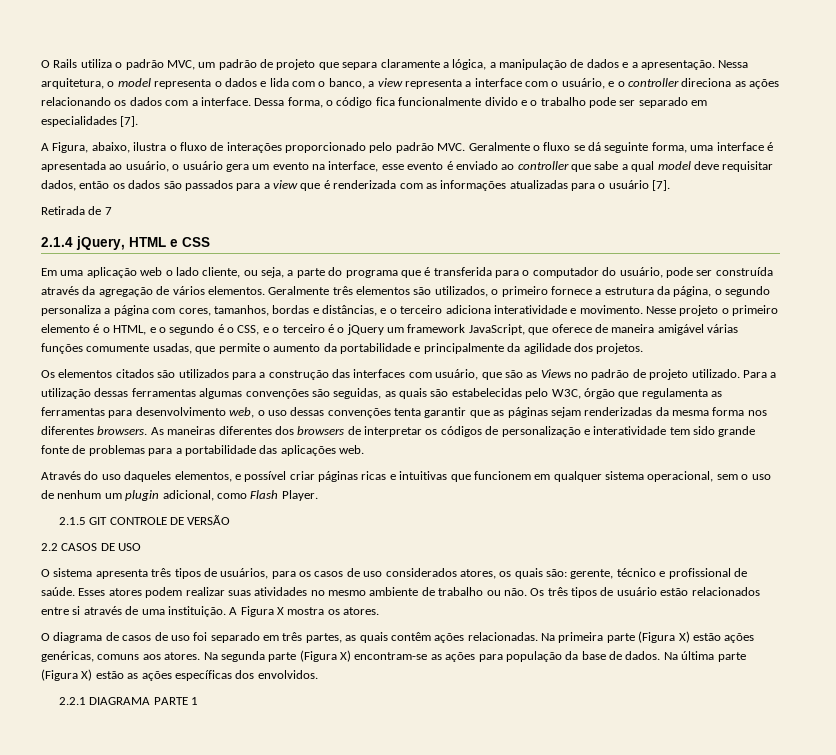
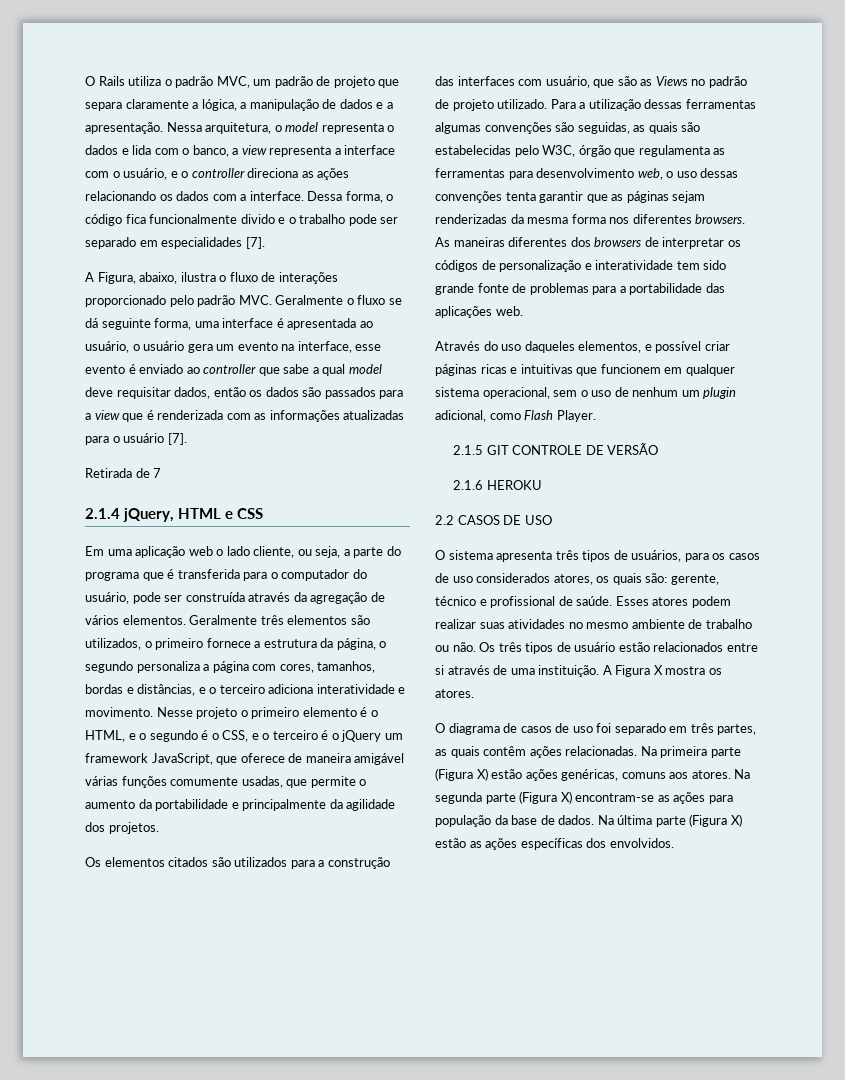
+ 2.1.6 HEROKU
- 2.2.1 DIAGRAMA PARTE 1

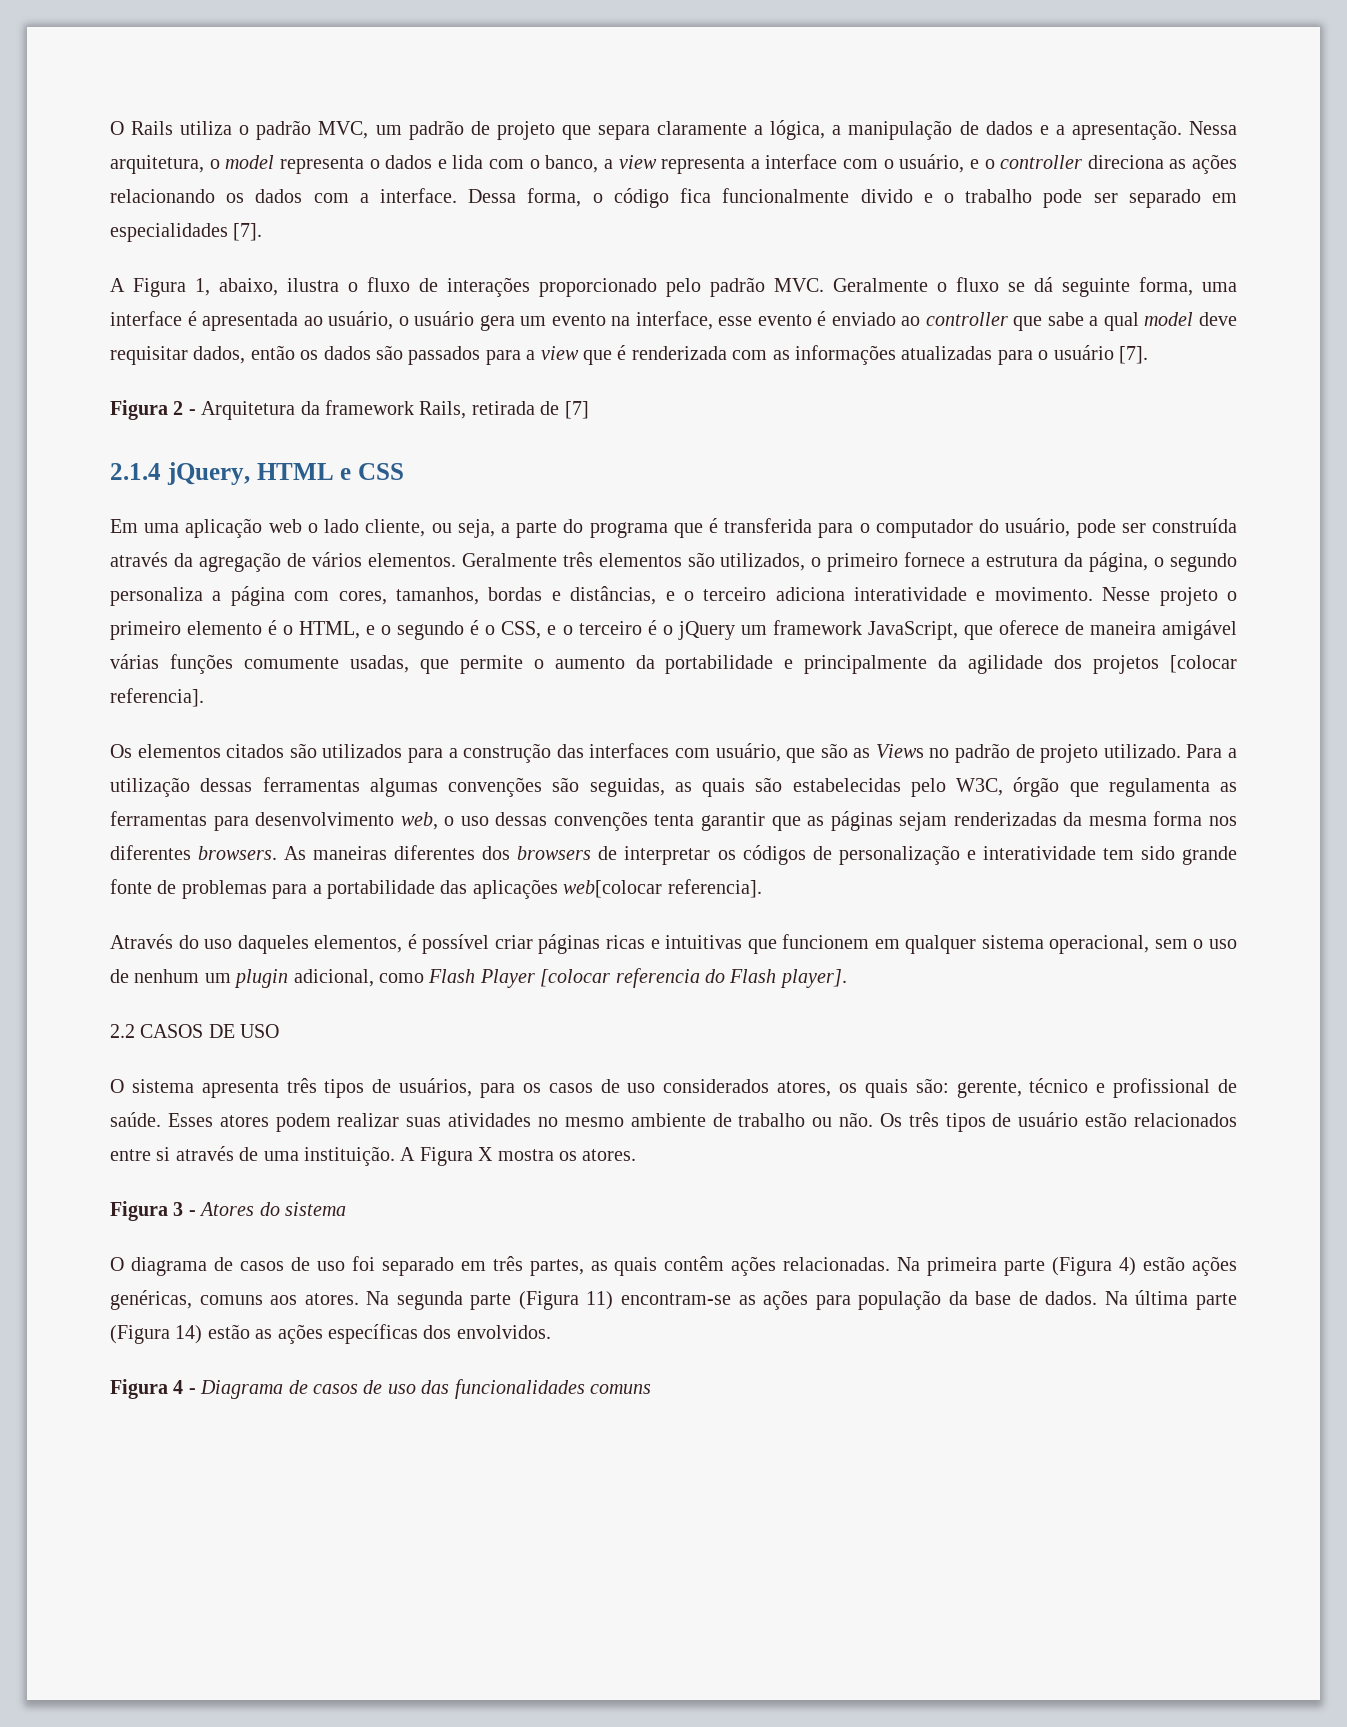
- A Figura, abaixo, ilustra o fluxo de interações proporcionado pelo padrão MVC. Geralmente o fluxo se dá seguinte forma, uma interface é apresentada ao usuário, o usuário gera um evento na interface, esse evento é enviado ao controller que sabe a qual model deve requisitar dados, então os dados são passados para a view que é renderizada com as informações atualizadas para o usuário [7].
+ A Figura 1, abaixo, ilustra o fluxo de interações proporcionado pelo padrão MVC. Geralmente o fluxo se dá seguinte forma, uma interface é apresentada ao usuário, o usuário gera um evento na interface, esse evento é enviado ao controller que sabe a qual model deve requisitar dados, então os dados são passados para a view que é renderizada com as informações atualizadas para o usuário [7].
- Retirada de 7
+ Figura 2 - Arquitetura da framework Rails, retirada de [7]
- Nesse projeto o primeiro elemento é o HTML, e o segundo é o CSS, e o terceiro é o jQuery um framework JavaScript, que oferece de maneira amigável várias funções comumente usadas, que permite o aumento da portabilidade e principalmente da agilidade dos projetos.
+ Nesse projeto o primeiro elemento é o HTML, e o segundo é o CSS, e o terceiro é o jQuery um framework JavaScript, que oferece de maneira amigável várias funções comumente usadas, que permite o aumento da portabilidade e principalmente da agilidade dos projetos [colocar referencia].
- As maneiras diferentes dos browsers de interpretar os códigos de personalização e interatividade tem sido grande fonte de problemas para a portabilidade das aplicações web.
+ As maneiras diferentes dos browsers de interpretar os códigos de personalização e interatividade tem sido grande fonte de problemas para a portabilidade das aplicações web[colocar referencia].
- Através do uso daqueles elementos, e possível criar páginas ricas e intuitivas que funcionem em qualquer sistema operacional, sem o uso de nenhum um plugin adicional, como Flash Player.
- 2.1.5 GIT CONTROLE DE VERSÃO
- 2.1.6 HEROKU
+ Através do uso daqueles elementos, é possível criar páginas ricas e intuitivas que funcionem em qualquer sistema operacional, sem o uso de nenhum um plugin adicional, como Flash Player [colocar referencia do Flash player].
+ Figura 3 - Atores do sistema
- Na primeira parte (Figura X) estão ações genéricas, comuns aos atores.
+ Na primeira parte (Figura 4) estão ações genéricas, comuns aos atores.
- Na segunda parte (Figura X) encontram-se as ações para população da base de dados.
+ Na segunda parte (Figura 11) encontram-se as ações para população da base de dados.
- Na última parte (Figura X) estão as ações específicas dos envolvidos.
+ Na última parte (Figura 14) estão as ações específicas dos envolvidos.
+ Figura 4 - Diagrama de casos de uso das funcionalidades comuns

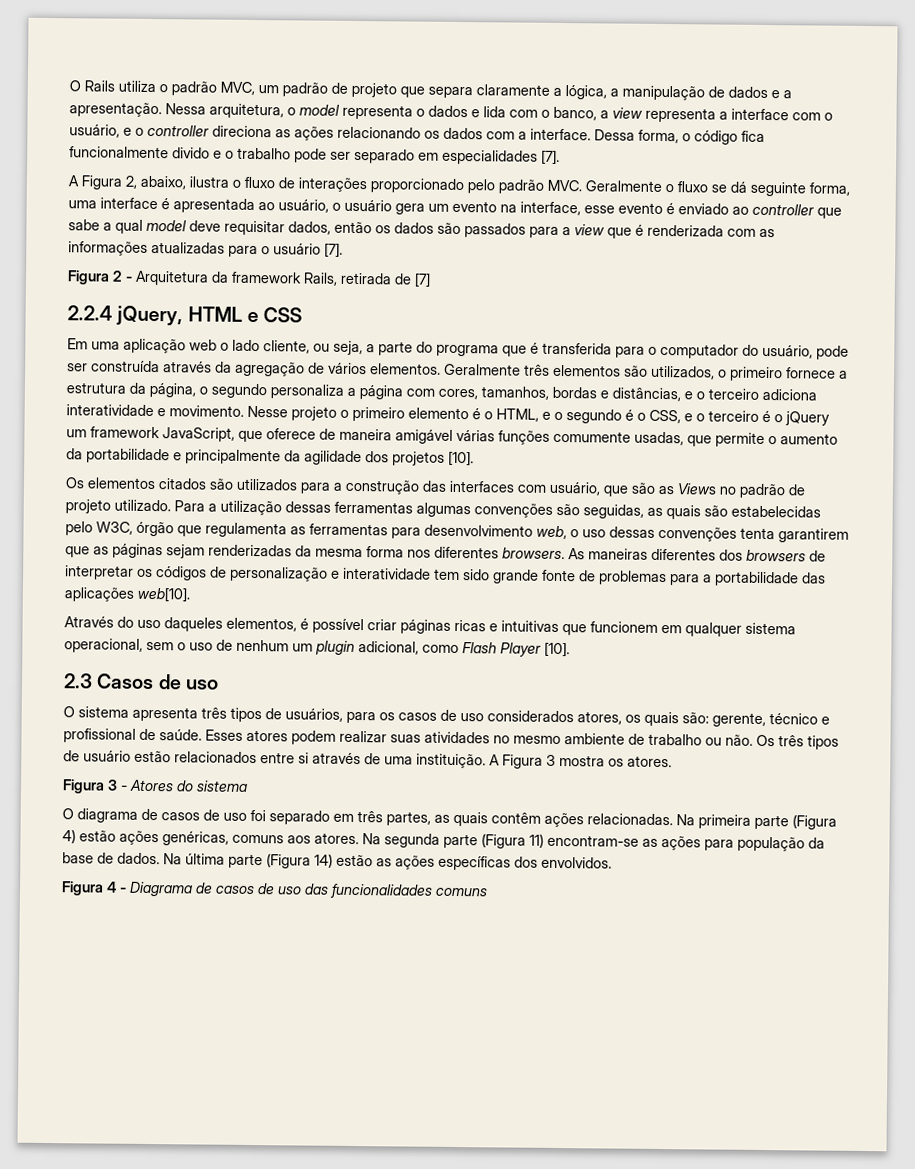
- A Figura 1, abaixo, ilustra o fluxo de interações proporcionado pelo padrão MVC. Geralmente o fluxo se dá seguinte forma, uma interface é apresentada ao usuário, o usuário gera um evento na interface, esse evento é enviado ao controller que sabe a qual model deve requisitar dados, então os dados são passados para a view que é renderizada com as informações atualizadas para o usuário [7].
+ A Figura 2, abaixo, ilustra o fluxo de interações proporcionado pelo padrão MVC. Geralmente o fluxo se dá seguinte forma, uma interface é apresentada ao usuário, o usuário gera um evento na interface, esse evento é enviado ao controller que sabe a qual model deve requisitar dados, então os dados são passados para a view que é renderizada com as informações atualizadas para o usuário [7].
- 2.1.4 jQuery, HTML e CSS
+ 2.2.4 jQuery, HTML e CSS
- Nesse projeto o primeiro elemento é o HTML, e o segundo é o CSS, e o terceiro é o jQuery um framework JavaScript, que oferece de maneira amigável várias funções comumente usadas, que permite o aumento da portabilidade e principalmente da agilidade dos projetos [colocar referencia].
+ Nesse projeto o primeiro elemento é o HTML, e o segundo é o CSS, e o terceiro é o jQuery um framework JavaScript, que oferece de maneira amigável várias funções comumente usadas, que permite o aumento da portabilidade e principalmente da agilidade dos projetos [10].
- Para a utilização dessas ferramentas algumas convenções são seguidas, as quais são estabelecidas pelo W3C, órgão que regulamenta as ferramentas para desenvolvimento web, o uso dessas convenções tenta garantir que as páginas sejam renderizadas da mesma forma nos diferentes browsers.
+ Para a utilização dessas ferramentas algumas convenções são seguidas, as quais são estabelecidas pelo W3C, órgão que regulamenta as ferramentas para desenvolvimento web, o uso dessas convenções tenta garantirem que as páginas sejam renderizadas da mesma forma nos diferentes browsers.
- As maneiras diferentes dos browsers de interpretar os códigos de personalização e interatividade tem sido grande fonte de problemas para a portabilidade das aplicações web[colocar referencia].
+ As maneiras diferentes dos browsers de interpretar os códigos de personalização e interatividade tem sido grande fonte de problemas para a portabilidade das aplicações web[10].
- Através do uso daqueles elementos, é possível criar páginas ricas e intuitivas que funcionem em qualquer sistema operacional, sem o uso de nenhum um plugin adicional, como Flash Player [colocar referencia do Flash player].
- 2.2 CASOS DE USO
+ Através do uso daqueles elementos, é possível criar páginas ricas e intuitivas que funcionem em qualquer sistema operacional, sem o uso de nenhum um plugin adicional, como Flash Player [10].
+ 2.3 Casos de uso
- A Figura X mostra os atores.
+ A Figura 3 mostra os atores.

